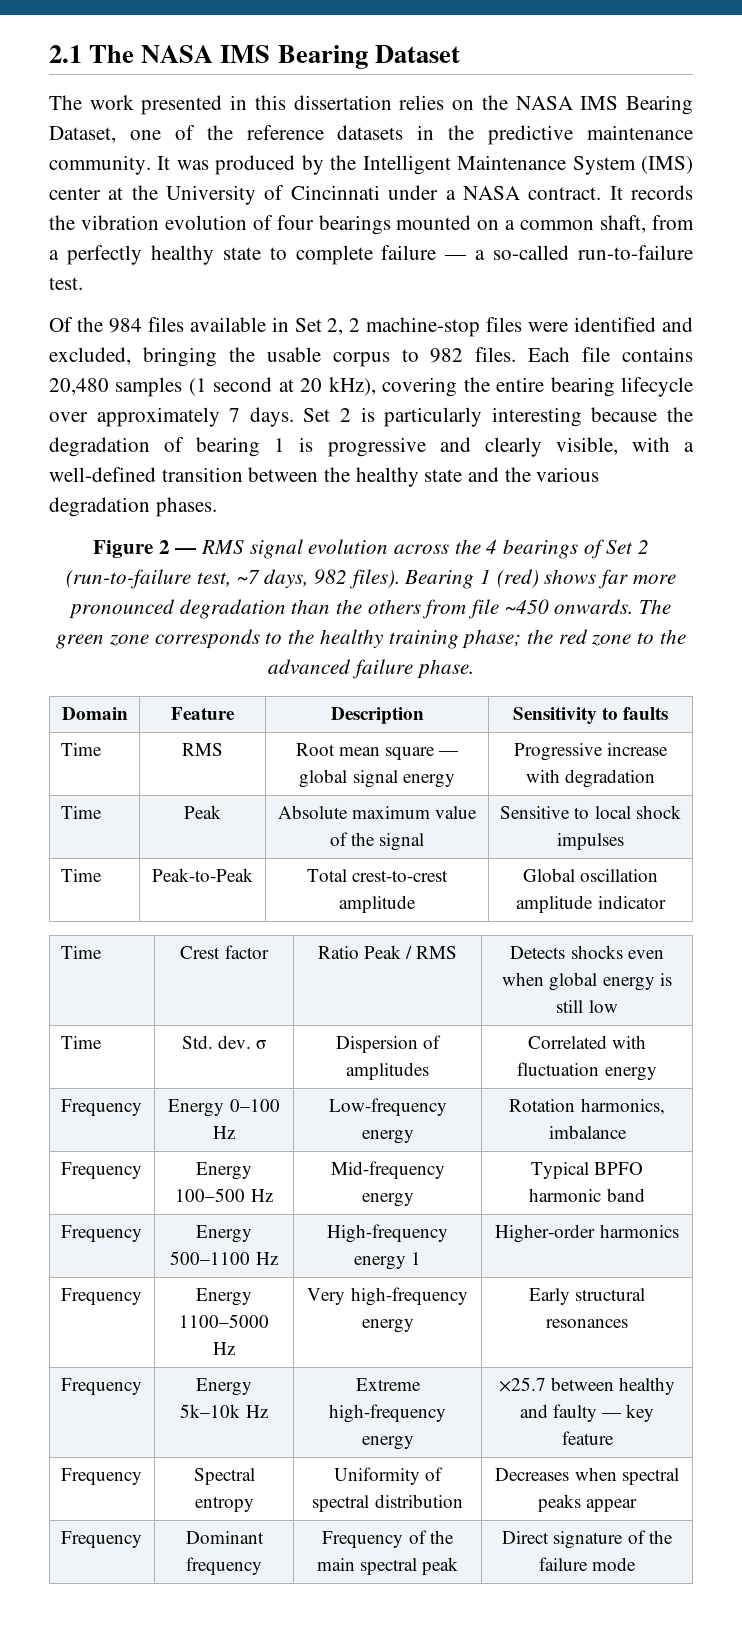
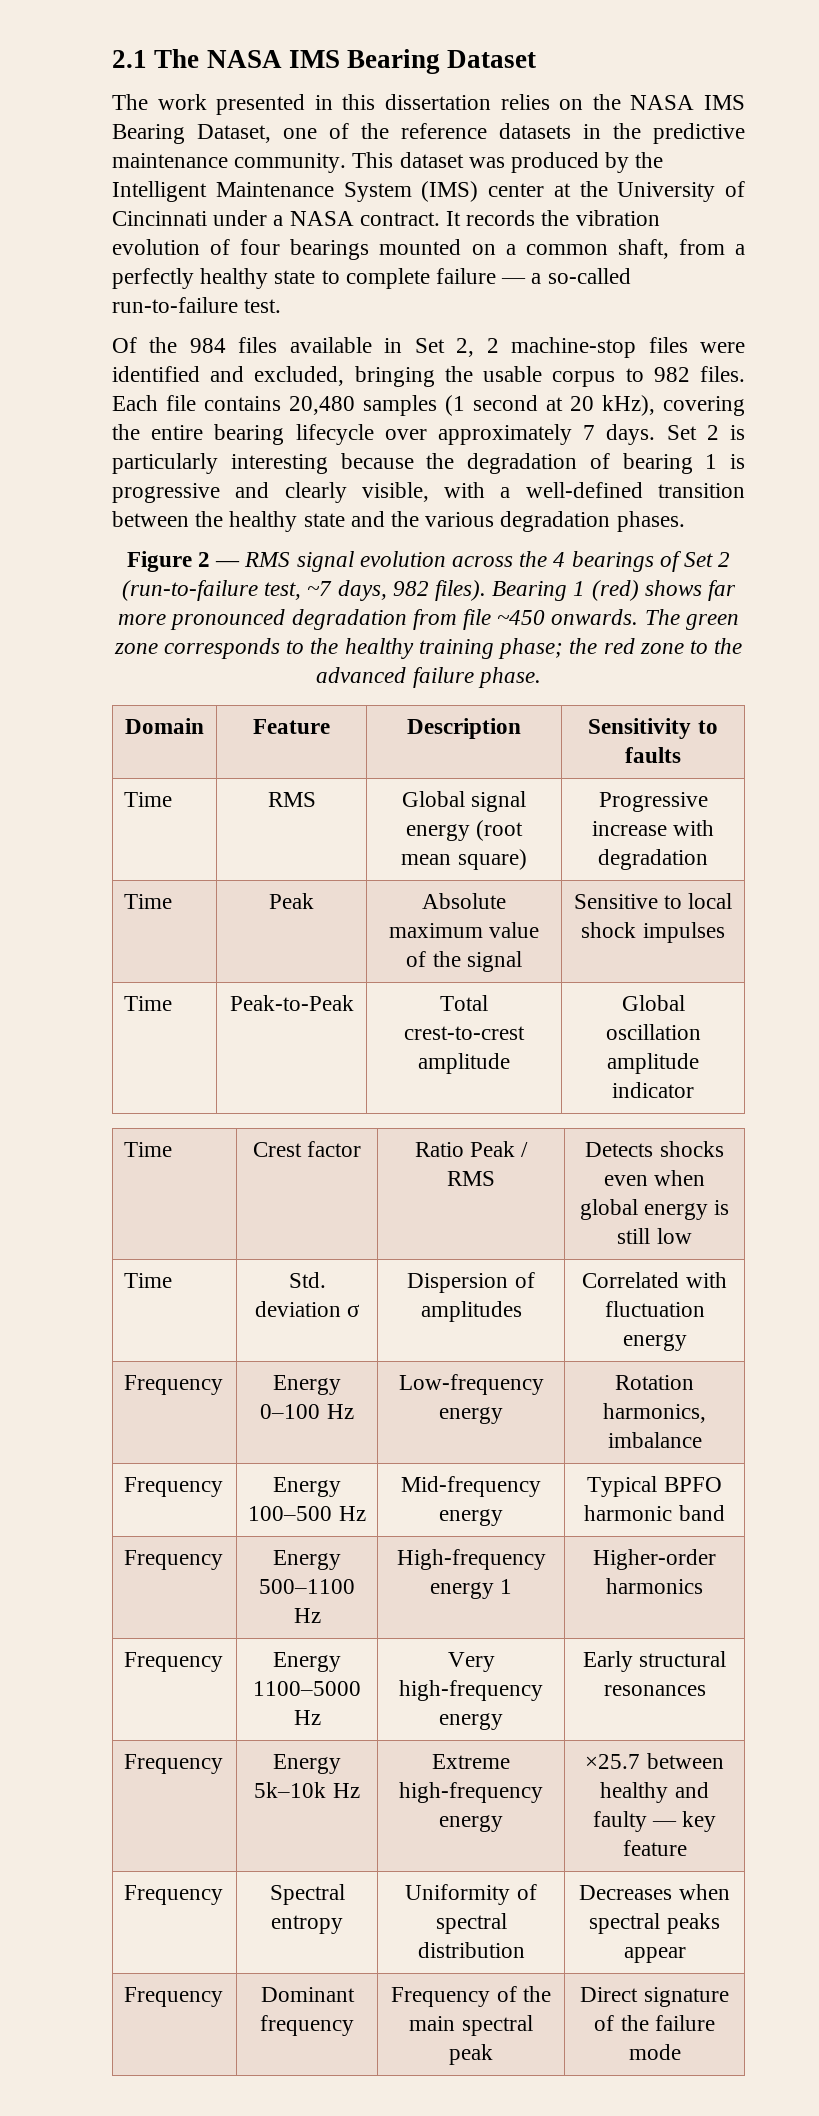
- It was produced by the Intelligent Maintenance System (IMS) center at the University of Cincinnati under a NASA contract.
+ This dataset was produced by the Intelligent Maintenance System (IMS) center at the University of Cincinnati under a NASA contract.
- Bearing 1 (red) shows far more pronounced degradation than the others from file ~450 onwards.
+ Bearing 1 (red) shows far more pronounced degradation from file ~450 onwards.
- Time | RMS | Root mean square — global signal energy | Progressive increase with degradation
+ Time | RMS | Global signal energy (root mean square) | Progressive increase with degradation
- Time | Std. dev. σ | Dispersion of amplitudes | Correlated with fluctuation energy
+ Time | Std. deviation σ | Dispersion of amplitudes | Correlated with fluctuation energy

